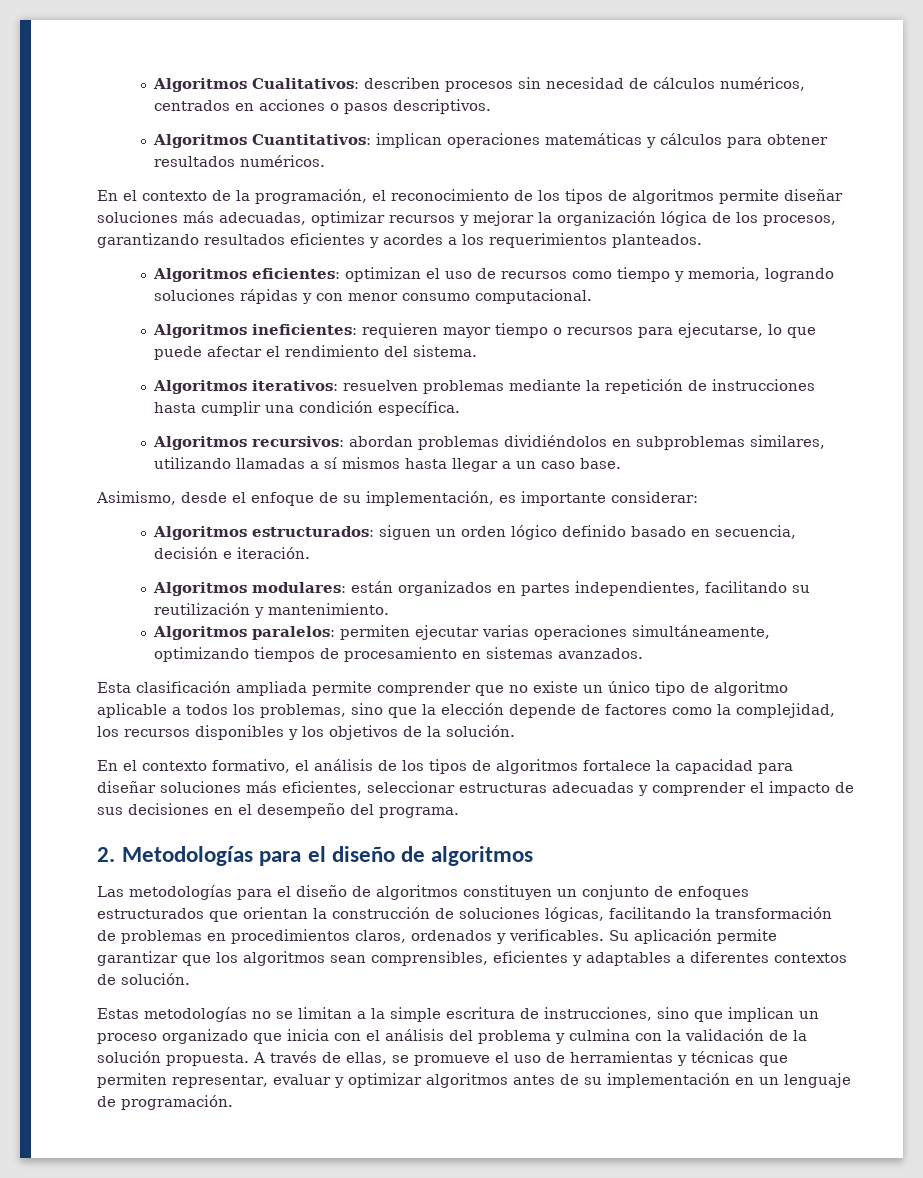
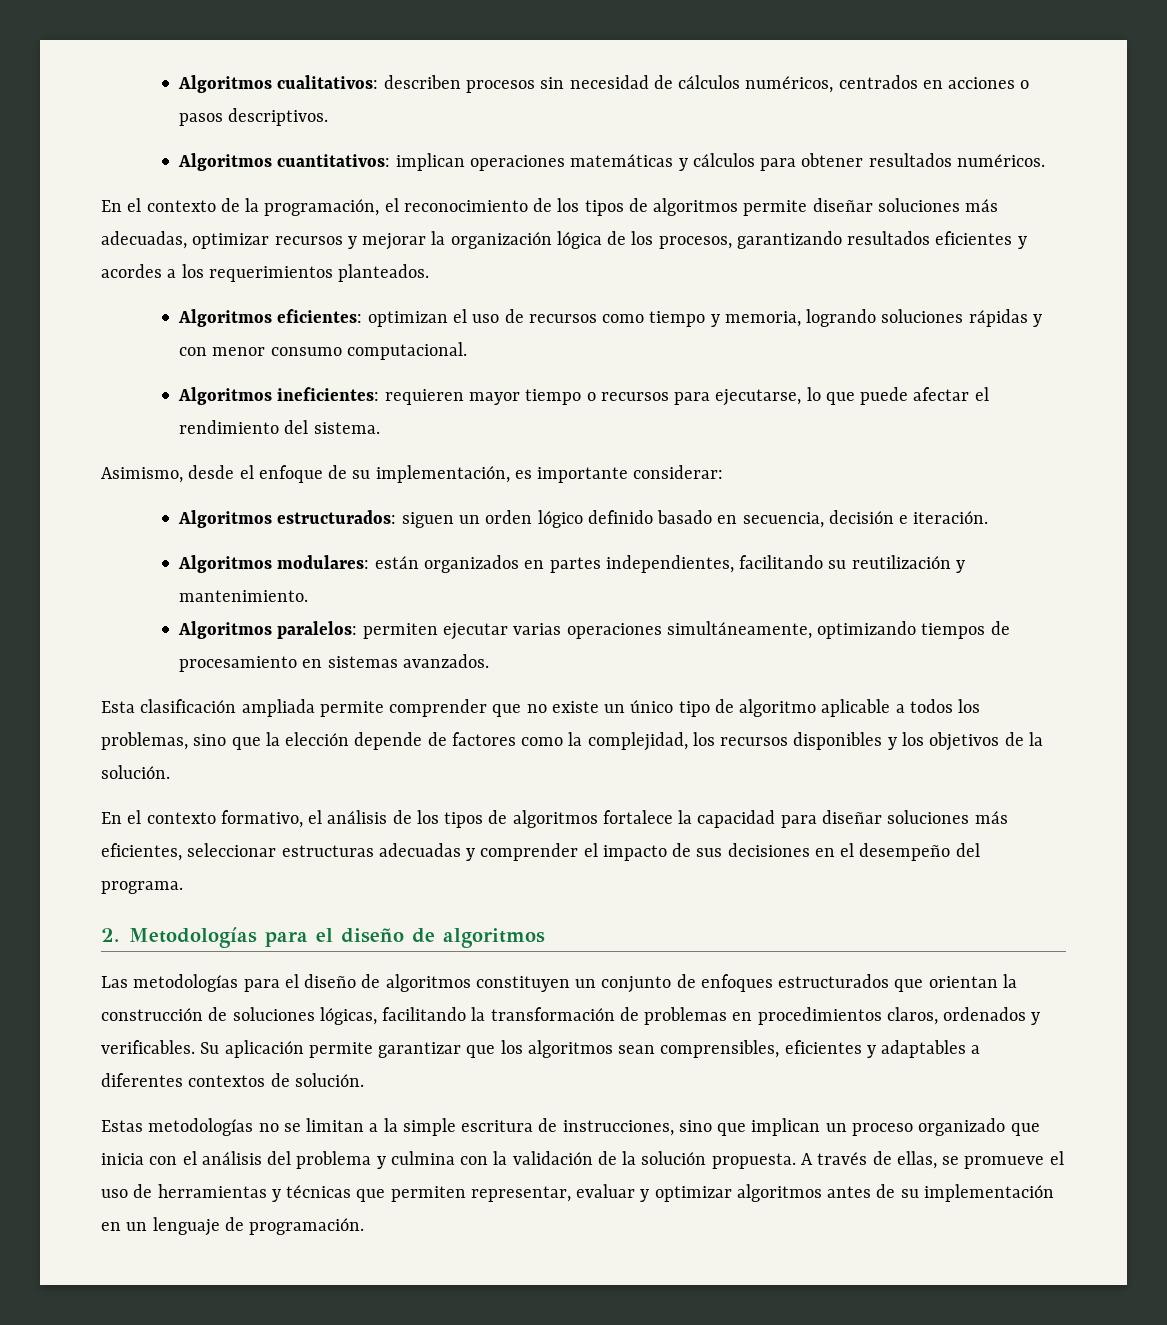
- Algoritmos Cualitativos: describen procesos sin necesidad de cálculos numéricos, centrados en acciones o pasos descriptivos.
+ Algoritmos cualitativos: describen procesos sin necesidad de cálculos numéricos, centrados en acciones o pasos descriptivos.
- Algoritmos Cuantitativos: implican operaciones matemáticas y cálculos para obtener resultados numéricos.
+ Algoritmos cuantitativos: implican operaciones matemáticas y cálculos para obtener resultados numéricos.
- Algoritmos iterativos: resuelven problemas mediante la repetición de instrucciones hasta cumplir una condición específica.
- Algoritmos recursivos: abordan problemas dividiéndolos en subproblemas similares, utilizando llamadas a sí mismos hasta llegar a un caso base.

